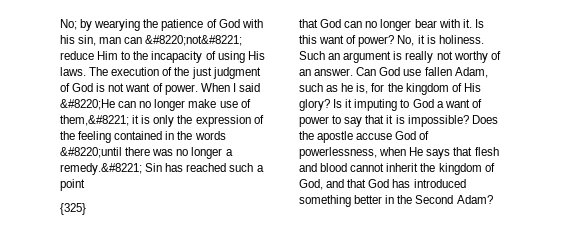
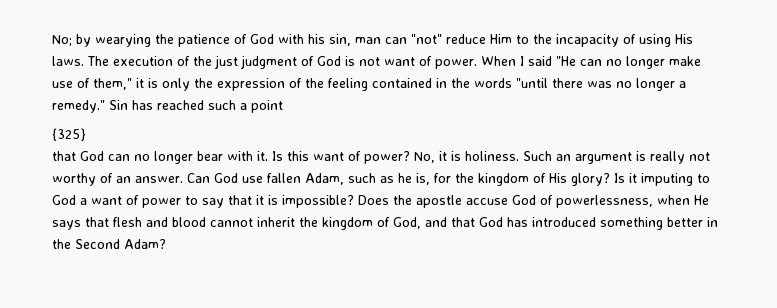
- No; by wearying the patience of God with his sin, man can &#8220;not&#8221; reduce Him to the incapacity of using His laws.
+ No; by wearying the patience of God with his sin, man can "not" reduce Him to the incapacity of using His laws.
- When I said &#8220;He can no longer make use of them,&#8221; it is only the expression of the feeling contained in the words &#8220;until there was no longer a remedy.&#8221; Sin has reached such a point
+ When I said "He can no longer make use of them," it is only the expression of the feeling contained in the words "until there was no longer a remedy." Sin has reached such a point

